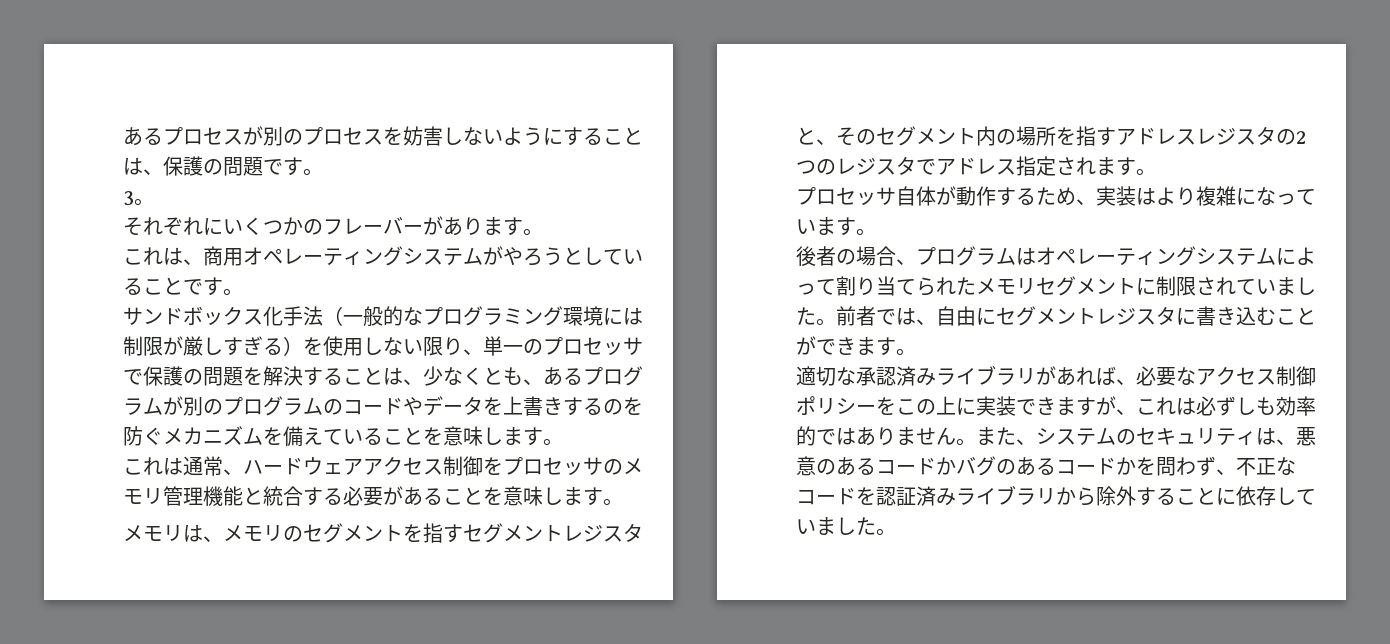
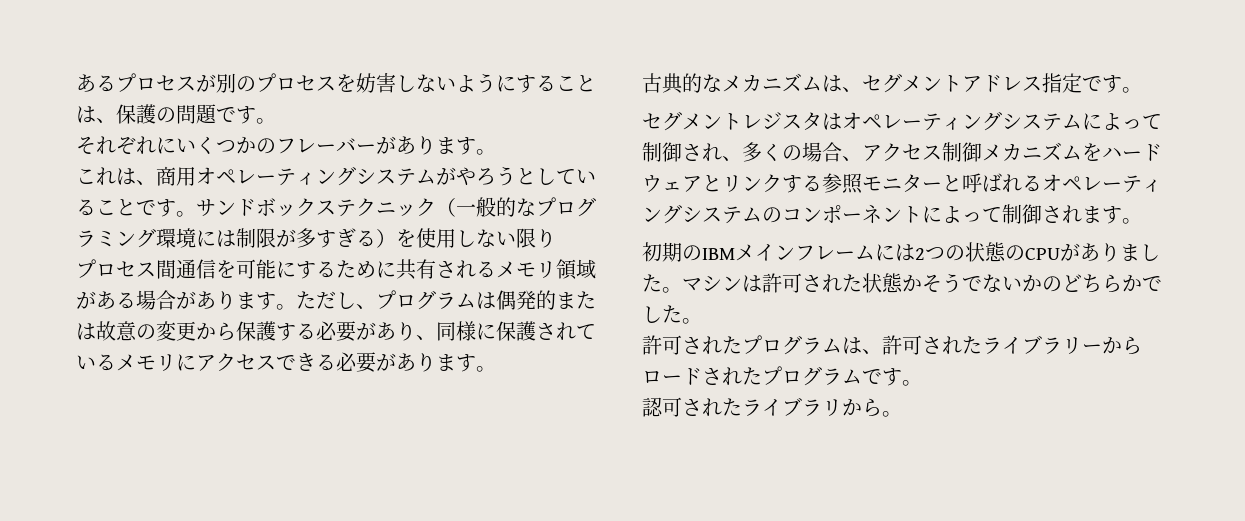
- 3。
- これは、商用オペレーティングシステムがやろうとしていることです。
- サンドボックス化手法（一般的なプログラミング環境には制限が厳しすぎる）を使用しない限り、単一のプロセッサで保護の問題を解決することは、少なくとも、あるプログラムが別のプログラムのコードやデータを上書きするのを防ぐメカニズムを備えていることを意味します。
- これは通常、ハードウェアアクセス制御をプロセッサのメモリ管理機能と統合する必要があることを意味します。
- メモリは、メモリのセグメントを指すセグメントレジスタと、そのセグメント内の場所を指すアドレスレジスタの2つのレジスタでアドレス指定されます。
- プロセッサ自体が動作するため、実装はより複雑になっています。
- 後者の場合、プログラムはオペレーティングシステムによって割り当てられたメモリセグメントに制限されていました。前者では、自由にセグメントレジスタに書き込むことができます。
- 適切な承認済みライブラリがあれば、必要なアクセス制御ポリシーをこの上に実装できますが、これは必ずしも効率的ではありません。また、システムのセキュリティは、悪意のあるコードかバグのあるコードかを問わず、不正なコードを認証済みライブラリから除外することに依存していました。
+ これは、商用オペレーティングシステムがやろうとしていることです。サンドボックステクニック（一般的なプログラミング環境には制限が多すぎる）を使用しない限り
+ プロセス間通信を可能にするために共有されるメモリ領域がある場合があります。ただし、プログラムは偶発的または故意の変更から保護する必要があり、同様に保護されているメモリにアクセスできる必要があります。
+ 古典的なメカニズムは、セグメントアドレス指定です。
+ セグメントレジスタはオペレーティングシステムによって制御され、多くの場合、アクセス制御メカニズムをハードウェアとリンクする参照モニターと呼ばれるオペレーティングシステムのコンポーネントによって制御されます。
+ 初期のIBMメインフレームには2つの状態のCPUがありました。マシンは許可された状態かそうでないかのどちらかでした。
+ 許可されたプログラムは、許可されたライブラリーからロードされたプログラムです。
+ 認可されたライブラリから。

